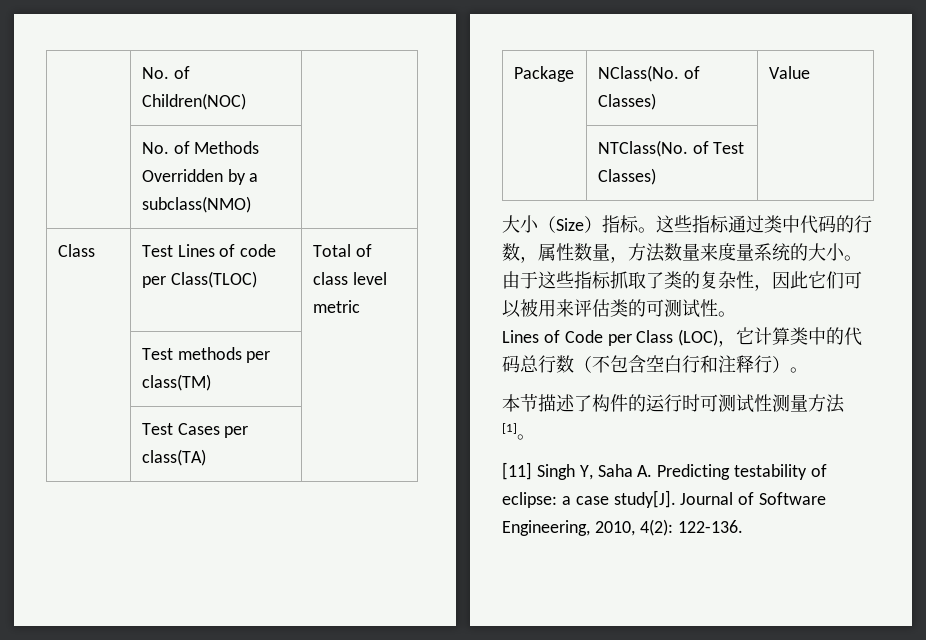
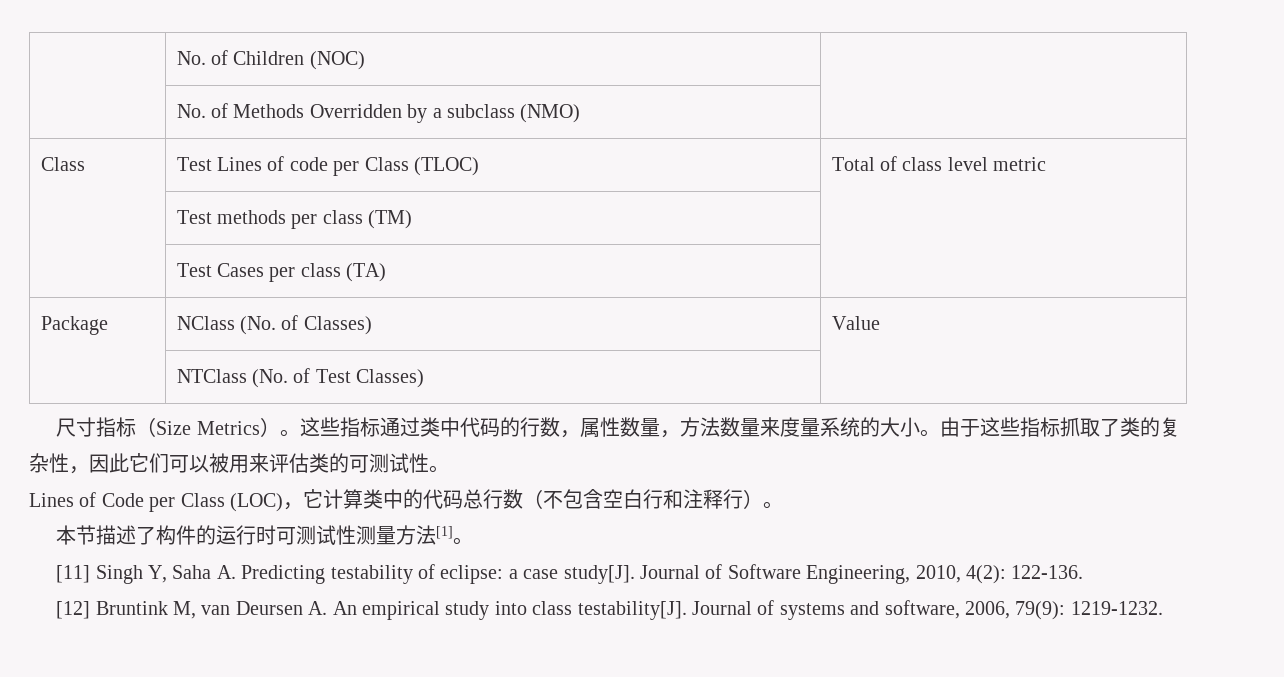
- | No. of Children(NOC) |
+ | No. of Children (NOC) |
- | No. of Methods Overridden by a subclass(NMO) |
+ | No. of Methods Overridden by a subclass (NMO) |
- Class | Test Lines of code per Class(TLOC) | Total of class level metric
+ Class | Test Lines of code per Class (TLOC) | Total of class level metric
- | Test methods per class(TM) |
+ | Test methods per class (TM) |
- | Test Cases per class(TA) |
+ | Test Cases per class (TA) |
- Package | NClass(No. of Classes) | Value
+ Package | NClass (No. of Classes) | Value
- | NTClass(No. of Test Classes) |
+ | NTClass (No. of Test Classes) |
- 大小（Size）指标。
+ 尺寸指标（Size Metrics）。
+ [12] Bruntink M, van Deursen A. An empirical study into class testability[J]. Journal of systems and software, 2006, 79(9): 1219-1232.

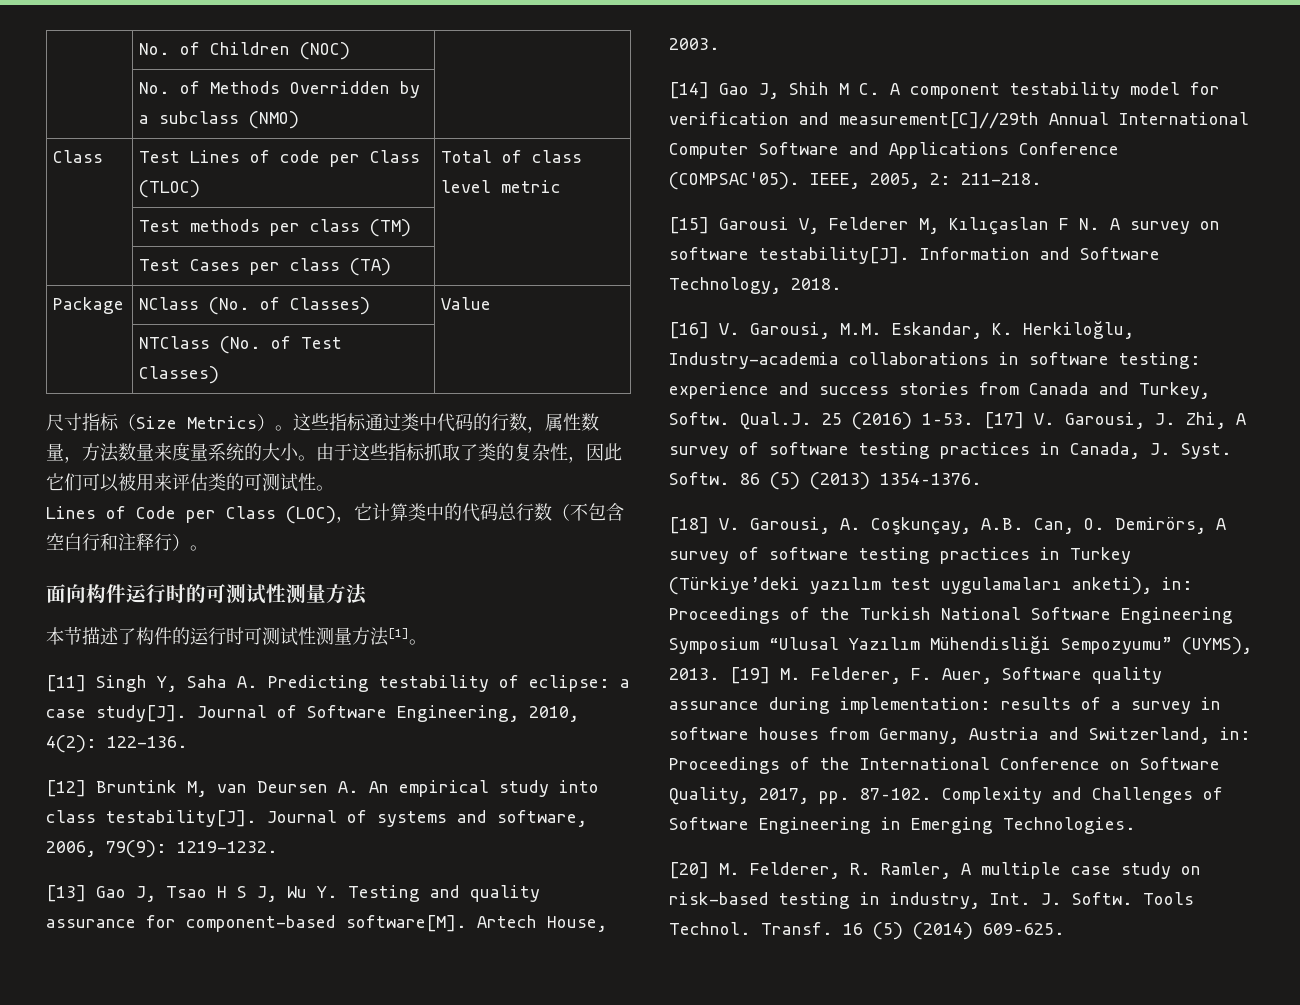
+ 面向构件运行时的可测试性测量方法
+ [13] Gao J, Tsao H S J, Wu Y. Testing and quality assurance for component-based software[M]. Artech House, 2003.
+ [14] Gao J, Shih M C. A component testability model for verification and measurement[C]//29th Annual International Computer Software and Applications Conference (COMPSAC'05). IEEE, 2005, 2: 211-218.
+ [15] Garousi V, Felderer M, Kılıçaslan F N. A survey on software testability[J]. Information and Software Technology, 2018.
+ [16] V. Garousi, M.M. Eskandar, K. Herkiloğlu, Industry-academia collaborations in software testing: experience and success stories from Canada and Turkey, Softw. Qual.J. 25 (2016) 1–53. [17] V. Garousi, J. Zhi, A survey of software testing practices in Canada, J. Syst. Softw. 86 (5) (2013) 1354–1376.
+ [18] V. Garousi, A. Coşkunçay, A.B. Can, O. Demirörs, A survey of software testing practices in Turkey (Türkiye’deki yazılım test uygulamaları anketi), in: Proceedings of the Turkish National Software Engineering Symposium “Ulusal Yazılım Mühendisliği Sempozyumu” (UYMS), 2013. [19] M. Felderer, F. Auer, Software quality assurance during implementation: results of a survey in software houses from Germany, Austria and Switzerland, in: Proceedings of the International Conference on Software Quality, 2017, pp. 87–102. Complexity and Challenges of Software Engineering in Emerging Technologies.
+ [20] M. Felderer, R. Ramler, A multiple case study on risk-based testing in industry, Int. J. Softw. Tools Technol. Transf. 16 (5) (2014) 609–625.

